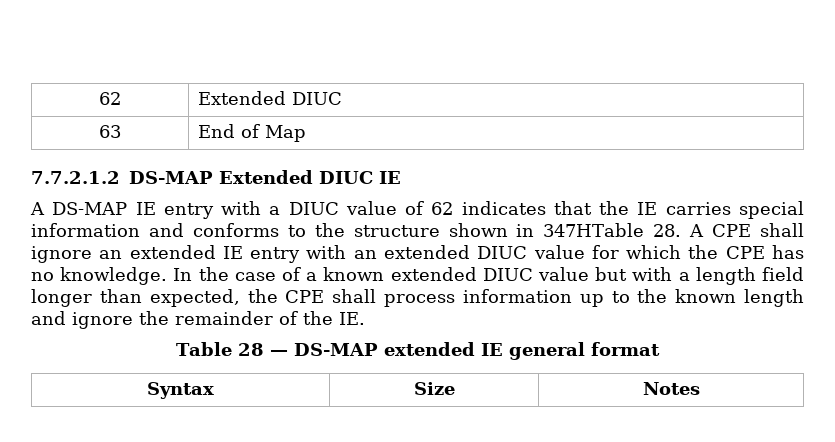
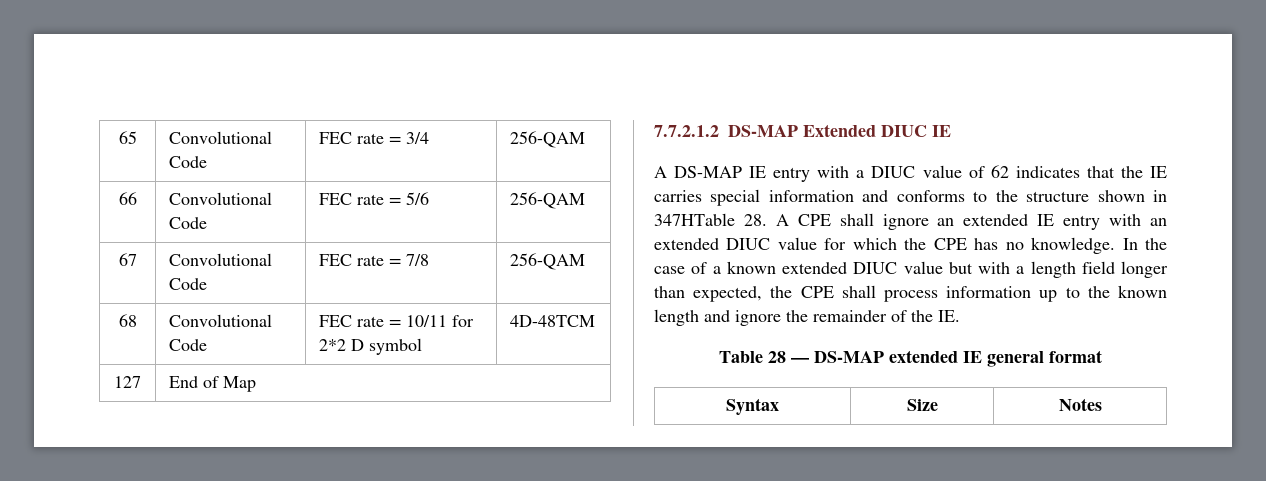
- 62 | Extended DIUC
- 63 | End of Map
+ 65 | Convolutional Code | FEC rate = 3/4 | 256-QAM
+ 66 | Convolutional Code | FEC rate = 5/6 | 256-QAM
+ 67 | Convolutional Code | FEC rate = 7/8 | 256-QAM
+ 68 | Convolutional Code | FEC rate = 10/11 for 2*2 D symbol | 4D-48TCM
+ 127 | End of Map

